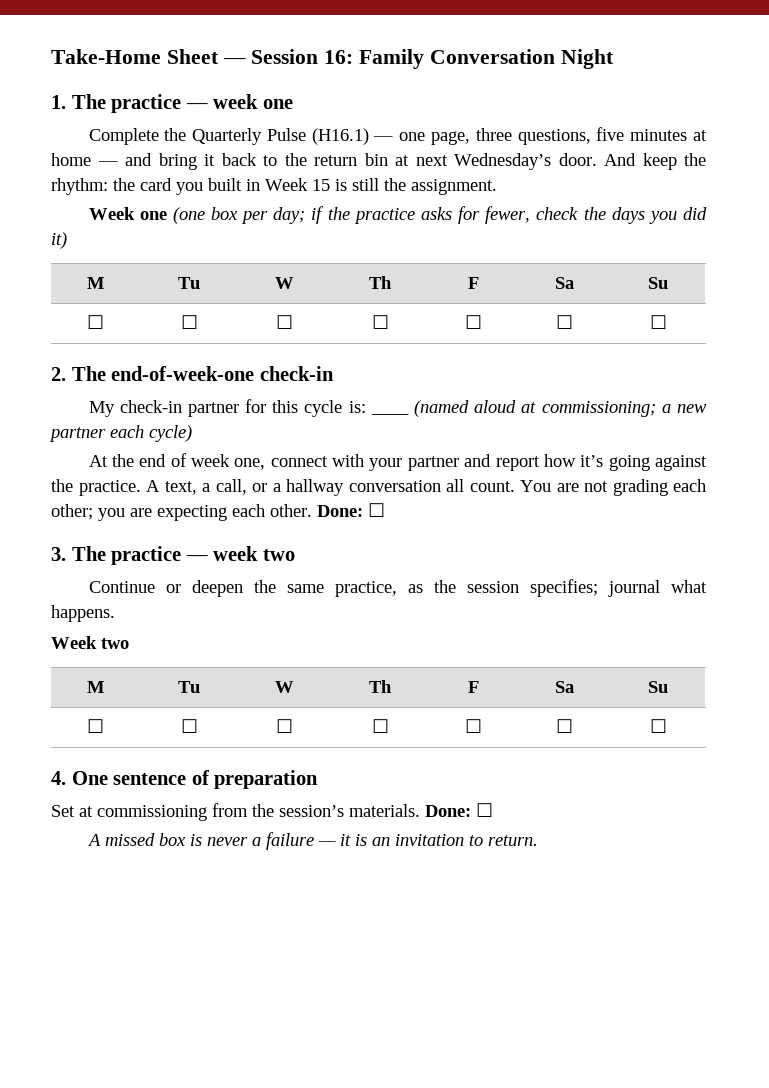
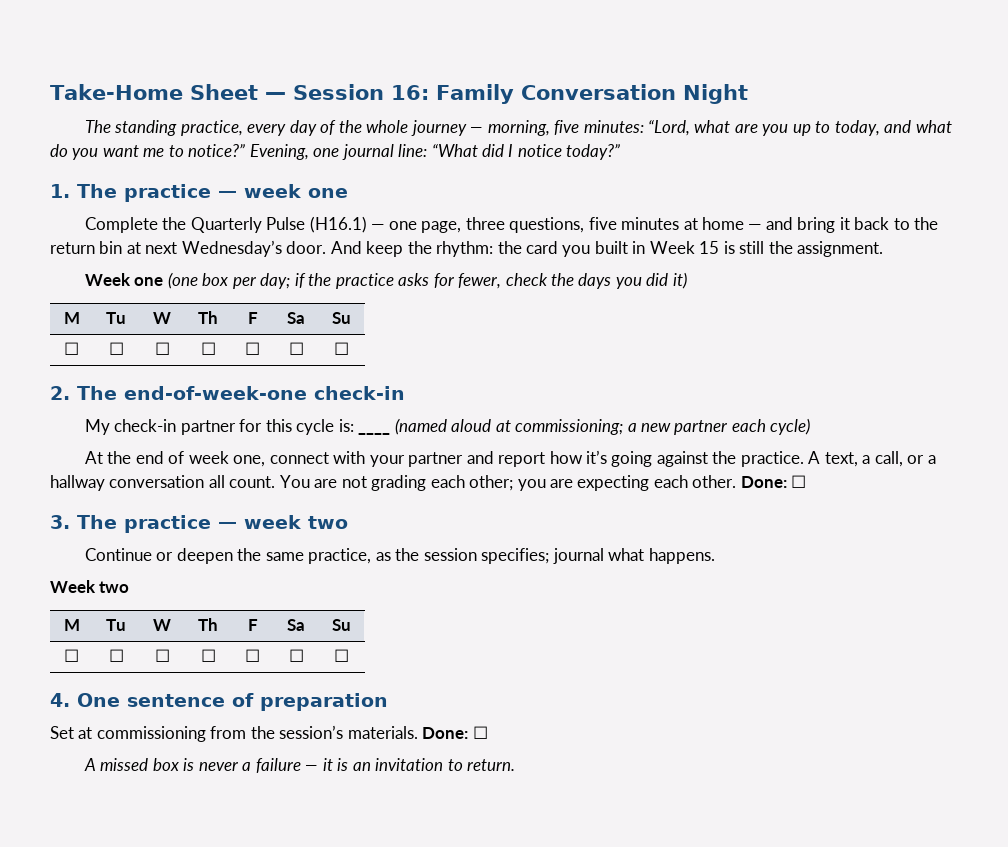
+ The standing practice, every day of the whole journey — morning, five minutes: “Lord, what are you up to today, and what do you want me to notice?” Evening, one journal line: “What did I notice today?”

